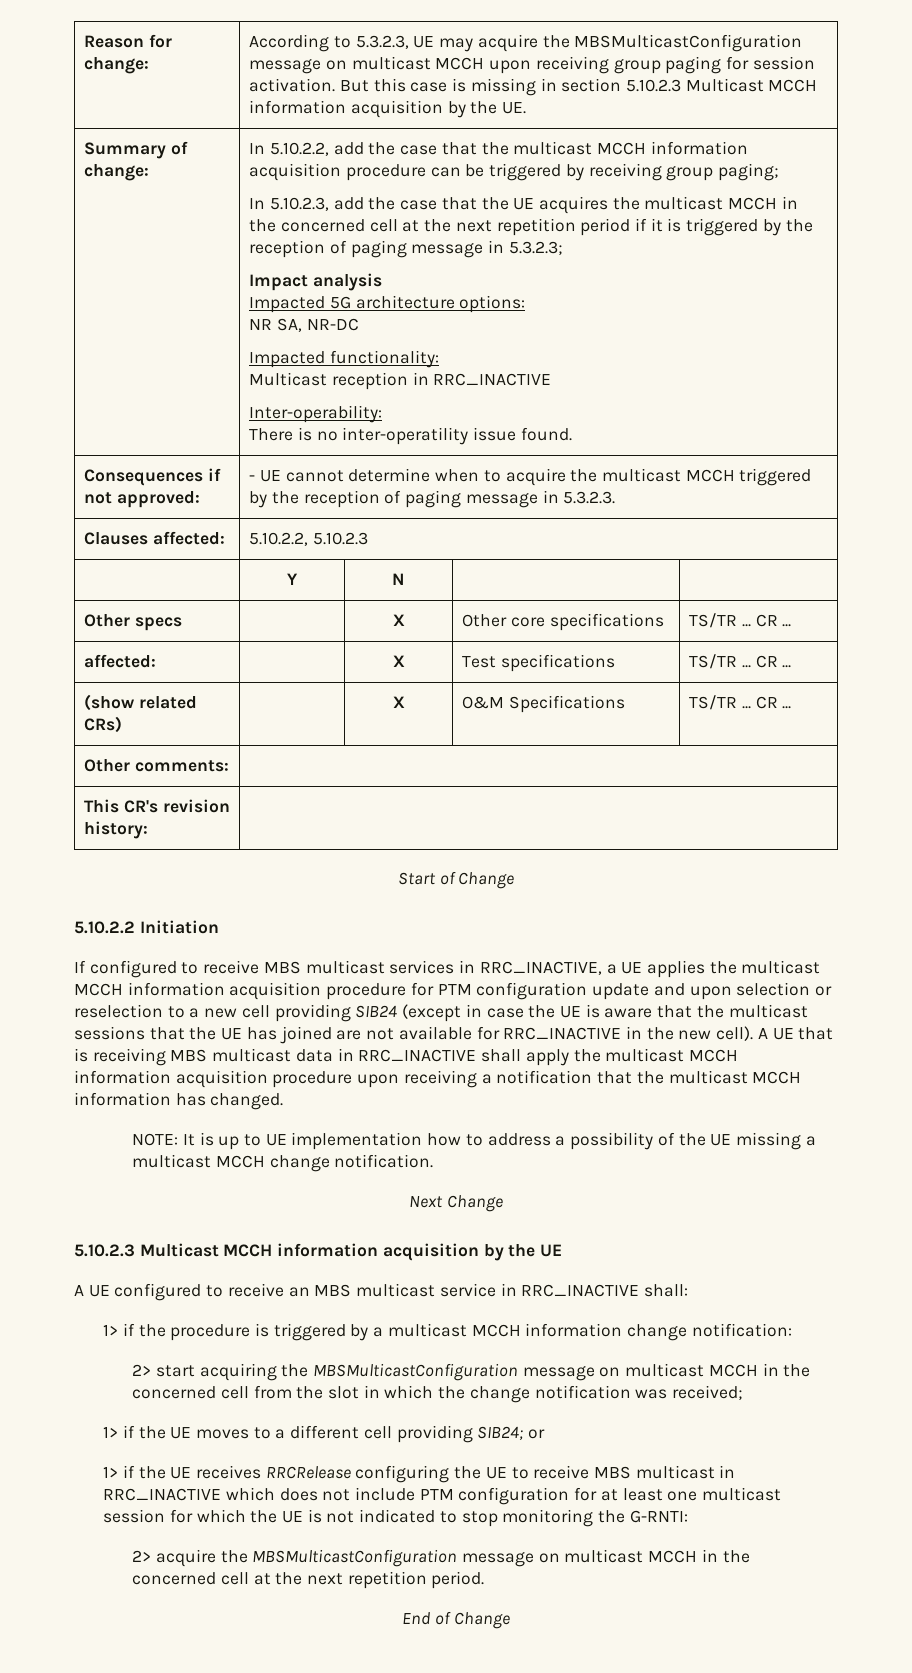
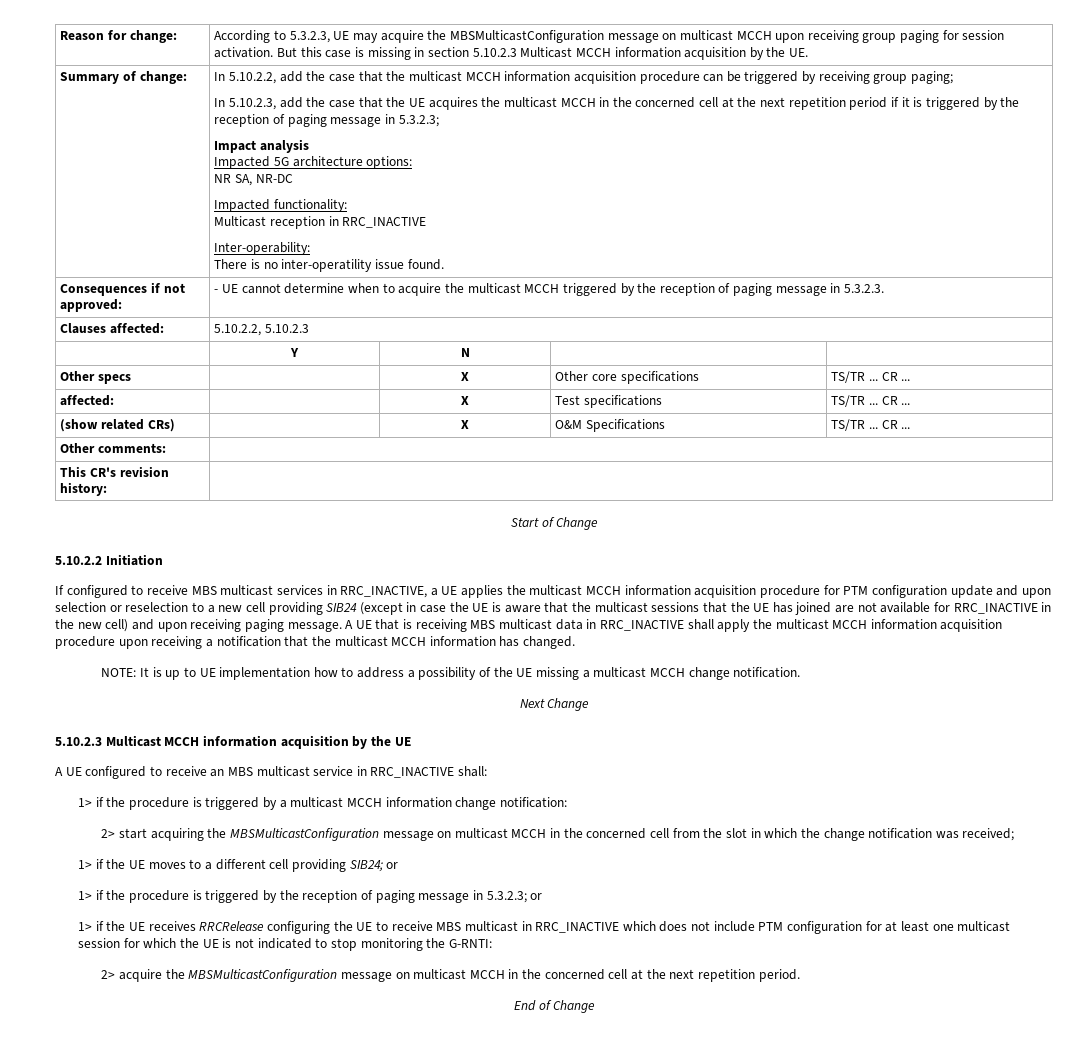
- If configured to receive MBS multicast services in RRC_INACTIVE, a UE applies the multicast MCCH information acquisition procedure for PTM configuration update and upon selection or reselection to a new cell providing SIB24 (except in case the UE is aware that the multicast sessions that the UE has joined are not available for RRC_INACTIVE in the new cell).
+ If configured to receive MBS multicast services in RRC_INACTIVE, a UE applies the multicast MCCH information acquisition procedure for PTM configuration update and upon selection or reselection to a new cell providing SIB24 (except in case the UE is aware that the multicast sessions that the UE has joined are not available for RRC_INACTIVE in the new cell) and upon receiving paging message.
+ 1> if the procedure is triggered by the reception of paging message in 5.3.2.3; or

